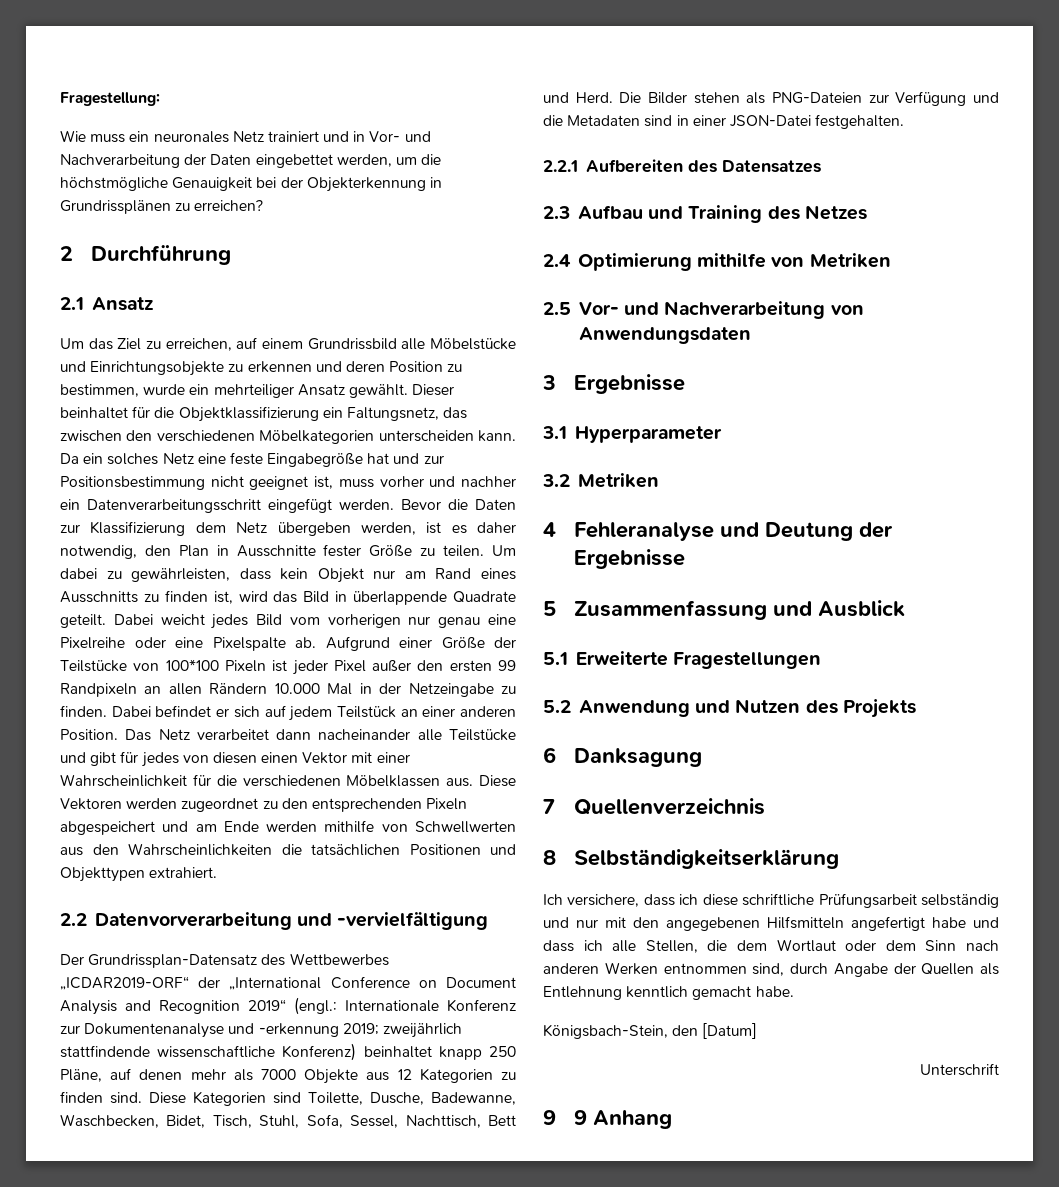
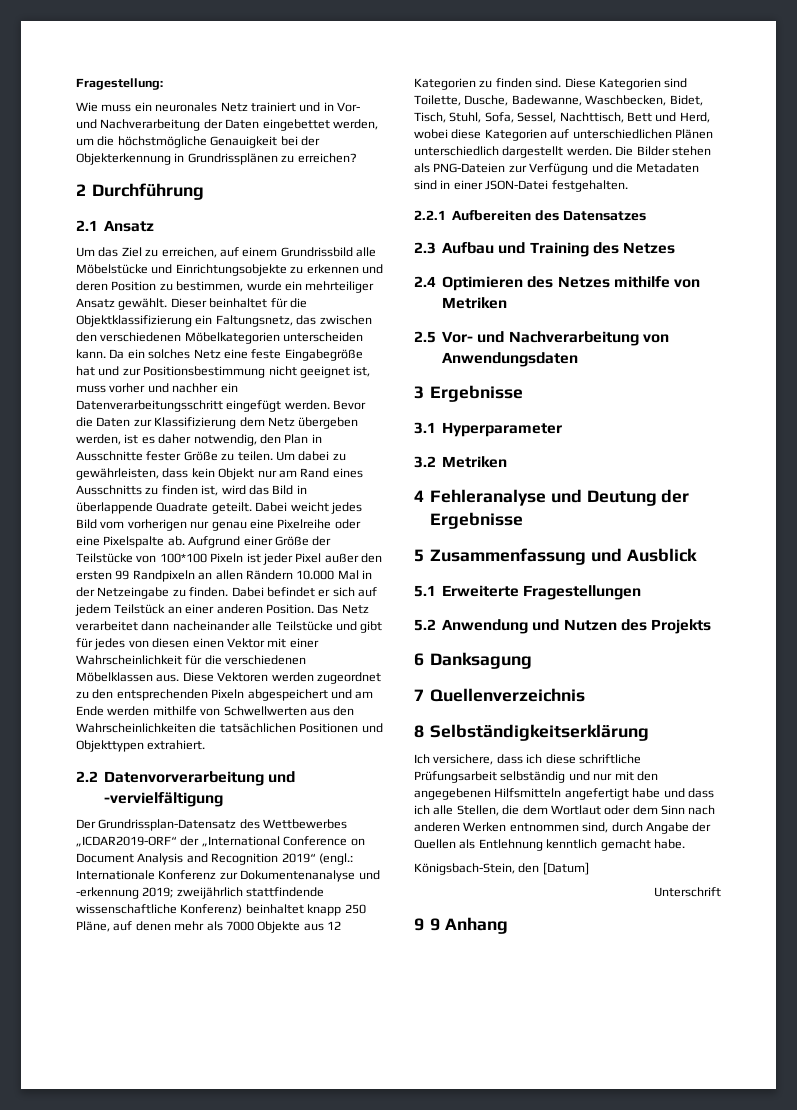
- Diese Kategorien sind Toilette, Dusche, Badewanne, Waschbecken, Bidet, Tisch, Stuhl, Sofa, Sessel, Nachttisch, Bett und Herd.
+ Diese Kategorien sind Toilette, Dusche, Badewanne, Waschbecken, Bidet, Tisch, Stuhl, Sofa, Sessel, Nachttisch, Bett und Herd, wobei diese Kategorien auf unterschiedlichen Plänen unterschiedlich dargestellt werden.
- 2.4 Optimierung mithilfe von Metriken
+ 2.4 Optimieren des Netzes mithilfe von Metriken

